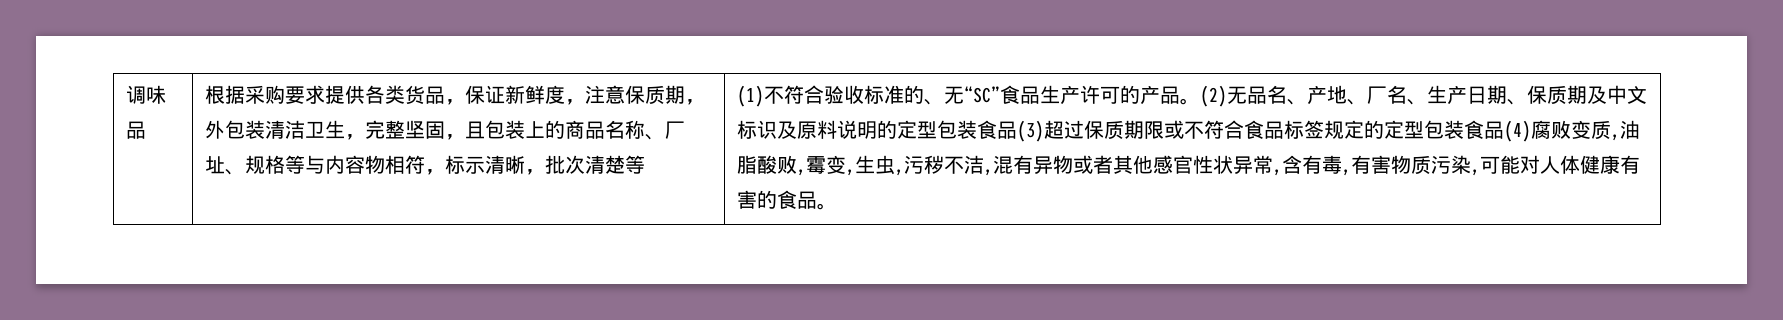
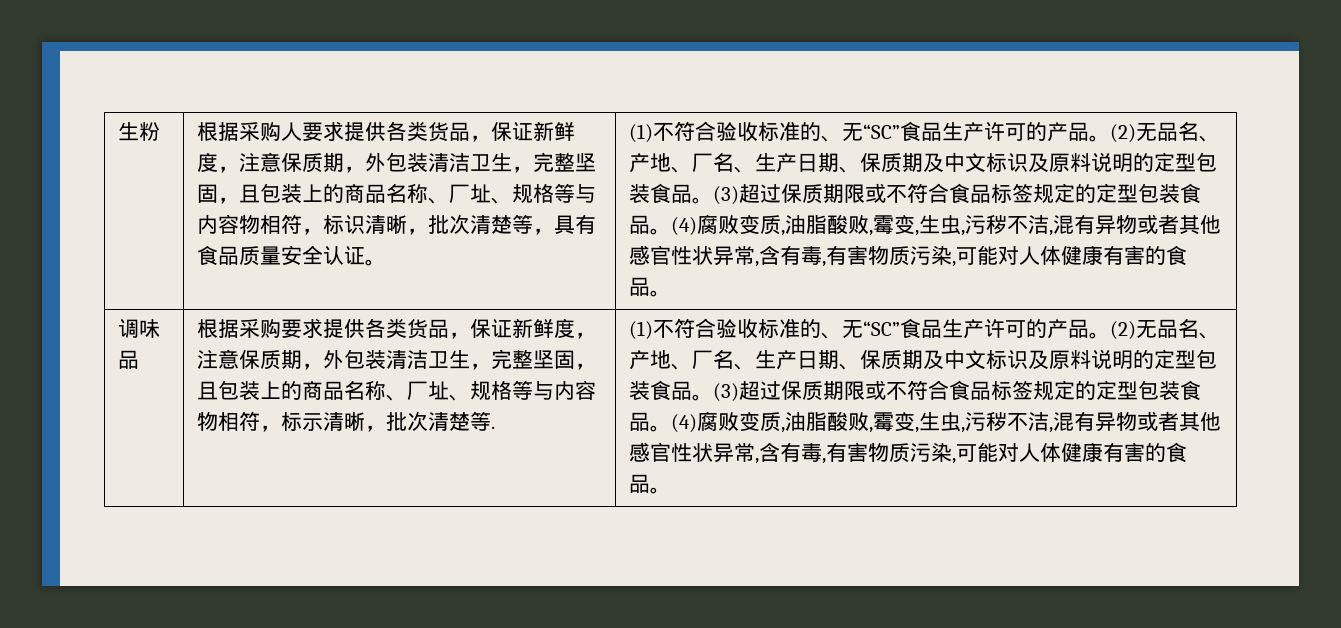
+ 生粉 | 根据采购人要求提供各类货品，保证新鲜度，注意保质期，外包装清洁卫生，完整坚固，且包装上的商品名称、厂址、规格等与内容物相符，标识清晰，批次清楚等，具有食品质量安全认证。 | (1)不符合验收标准的、无“SC”食品生产许可的产品。(2)无品名、产地、厂名、生产日期、保质期及中文标识及原料说明的定型包装食品。(3)超过保质期限或不符合食品标签规定的定型包装食品。(4)腐败变质,油脂酸败,霉变,生虫,污秽不洁,混有异物或者其他感官性状异常,含有毒,有害物质污染,可能对人体健康有害的食品。
- 根据采购要求提供各类货品，保证新鲜度，注意保质期，外包装清洁卫生，完整坚固，且包装上的商品名称、厂址、规格等与内容物相符，标示清晰，批次清楚等 | (1)不符合验收标准的、无“SC”食品生产许可的产品。(2)无品名、产地、厂名、生产日期、保质期及中文标识及原料说明的定型包装食品(3)超过保质期限或不符合食品标签规定的定型包装食品(4)腐败变质,油脂酸败,霉变,生虫,污秽不洁,混有异物或者其他感官性状异常,含有毒,有害物质污染,可能对人体健康有害的食品。
+ 根据采购要求提供各类货品，保证新鲜度，注意保质期，外包装清洁卫生，完整坚固，且包装上的商品名称、厂址、规格等与内容物相符，标示清晰，批次清楚等. | (1)不符合验收标准的、无“SC”食品生产许可的产品。(2)无品名、产地、厂名、生产日期、保质期及中文标识及原料说明的定型包装食品。(3)超过保质期限或不符合食品标签规定的定型包装食品。(4)腐败变质,油脂酸败,霉变,生虫,污秽不洁,混有异物或者其他感官性状异常,含有毒,有害物质污染,可能对人体健康有害的食品。

